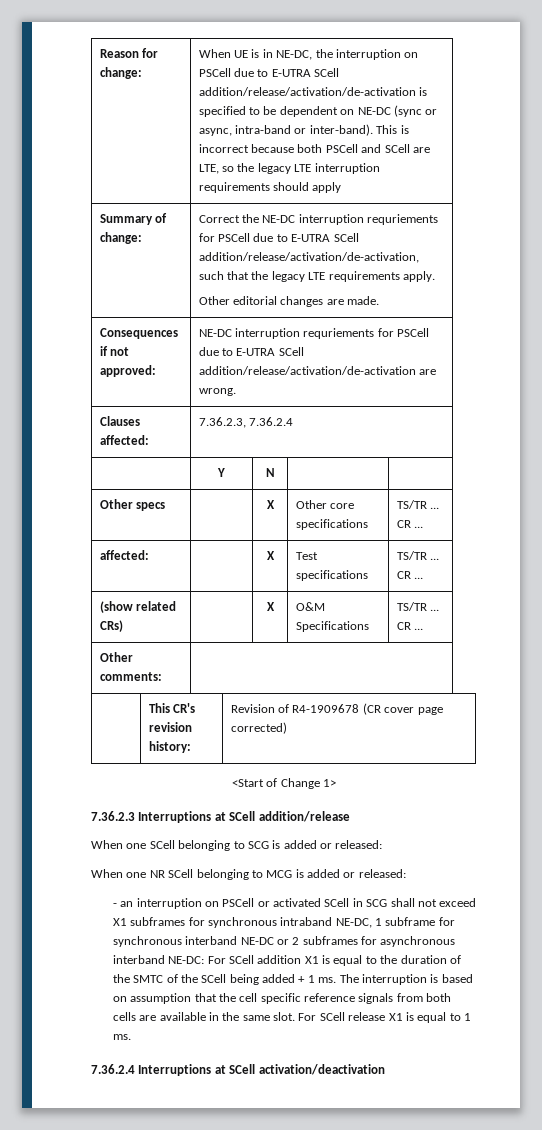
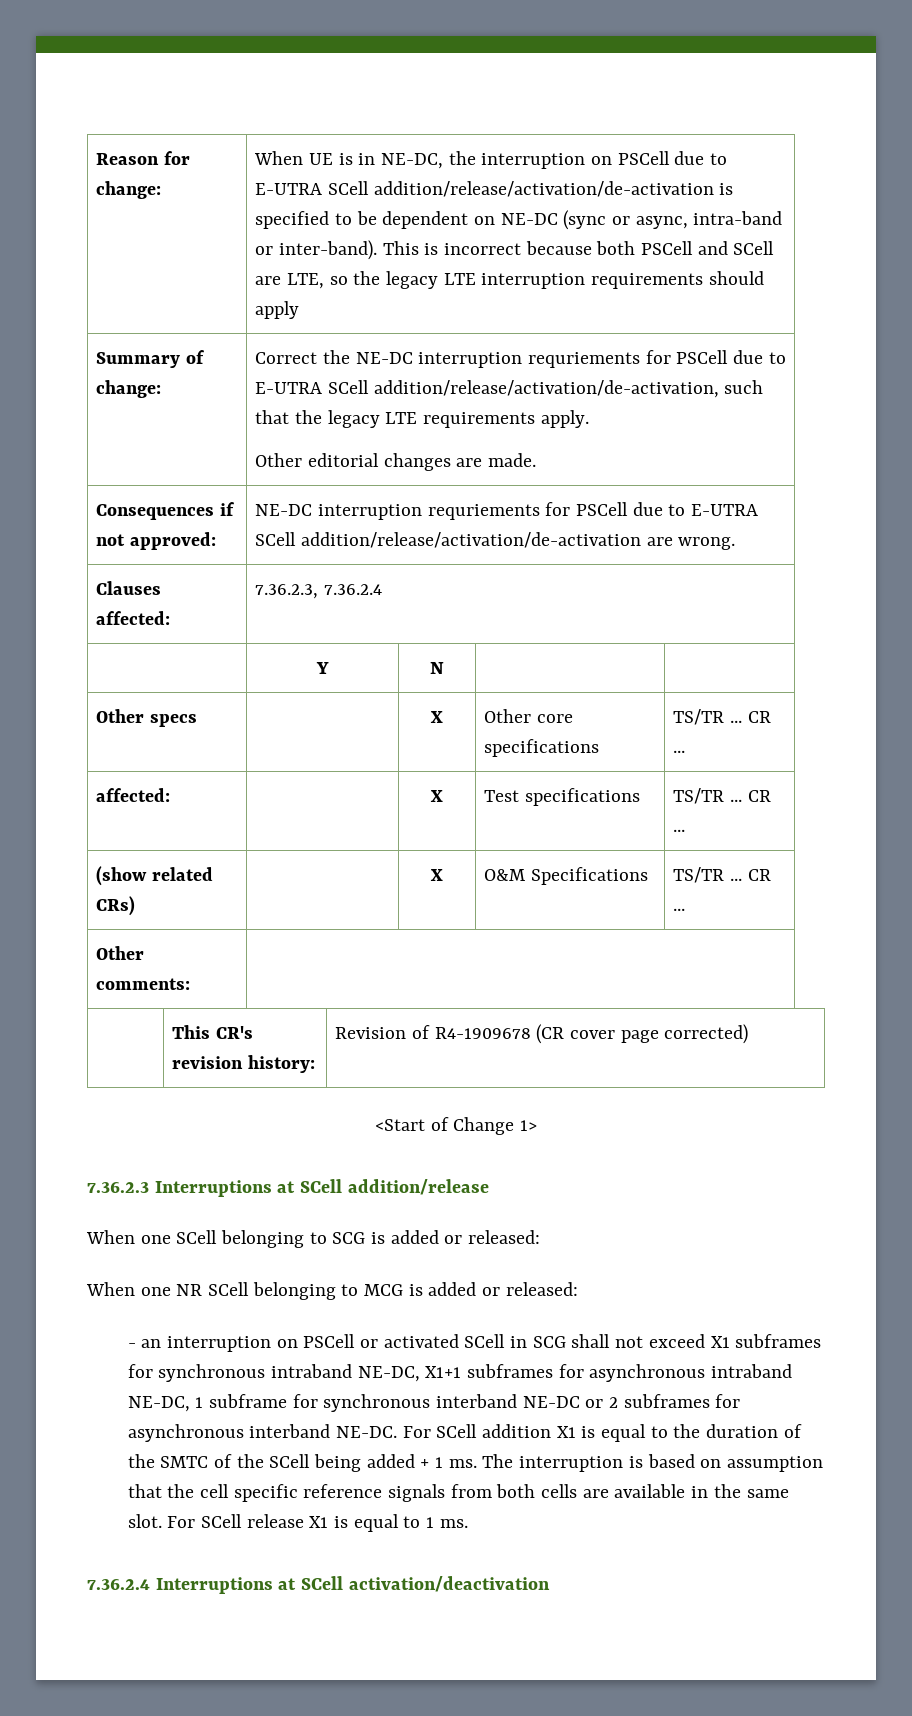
- - an interruption on PSCell or activated SCell in SCG shall not exceed X1 subframes for synchronous intraband NE-DC, 1 subframe for synchronous interband NE-DC or 2 subframes for asynchronous interband NE-DC: For SCell addition X1 is equal to the duration of the SMTC of the SCell being added + 1 ms.
+ - an interruption on PSCell or activated SCell in SCG shall not exceed X1 subframes for synchronous intraband NE-DC, X1+1 subframes for asynchronous intraband NE-DC, 1 subframe for synchronous interband NE-DC or 2 subframes for asynchronous interband NE-DC. For SCell addition X1 is equal to the duration of the SMTC of the SCell being added + 1 ms.

